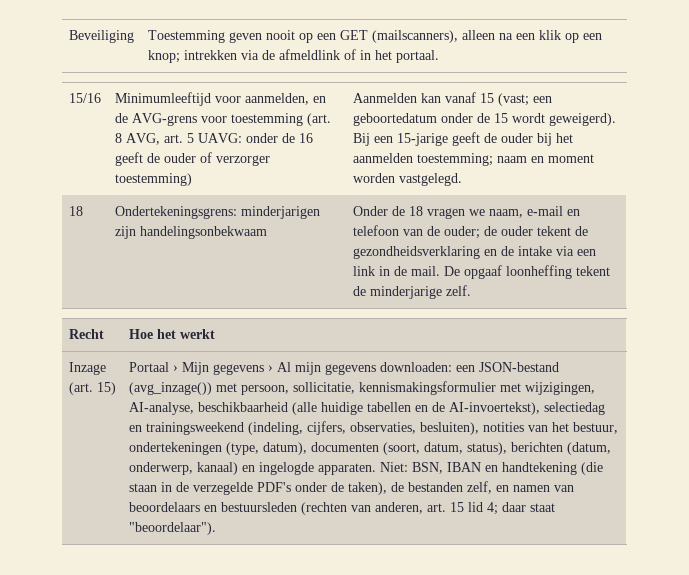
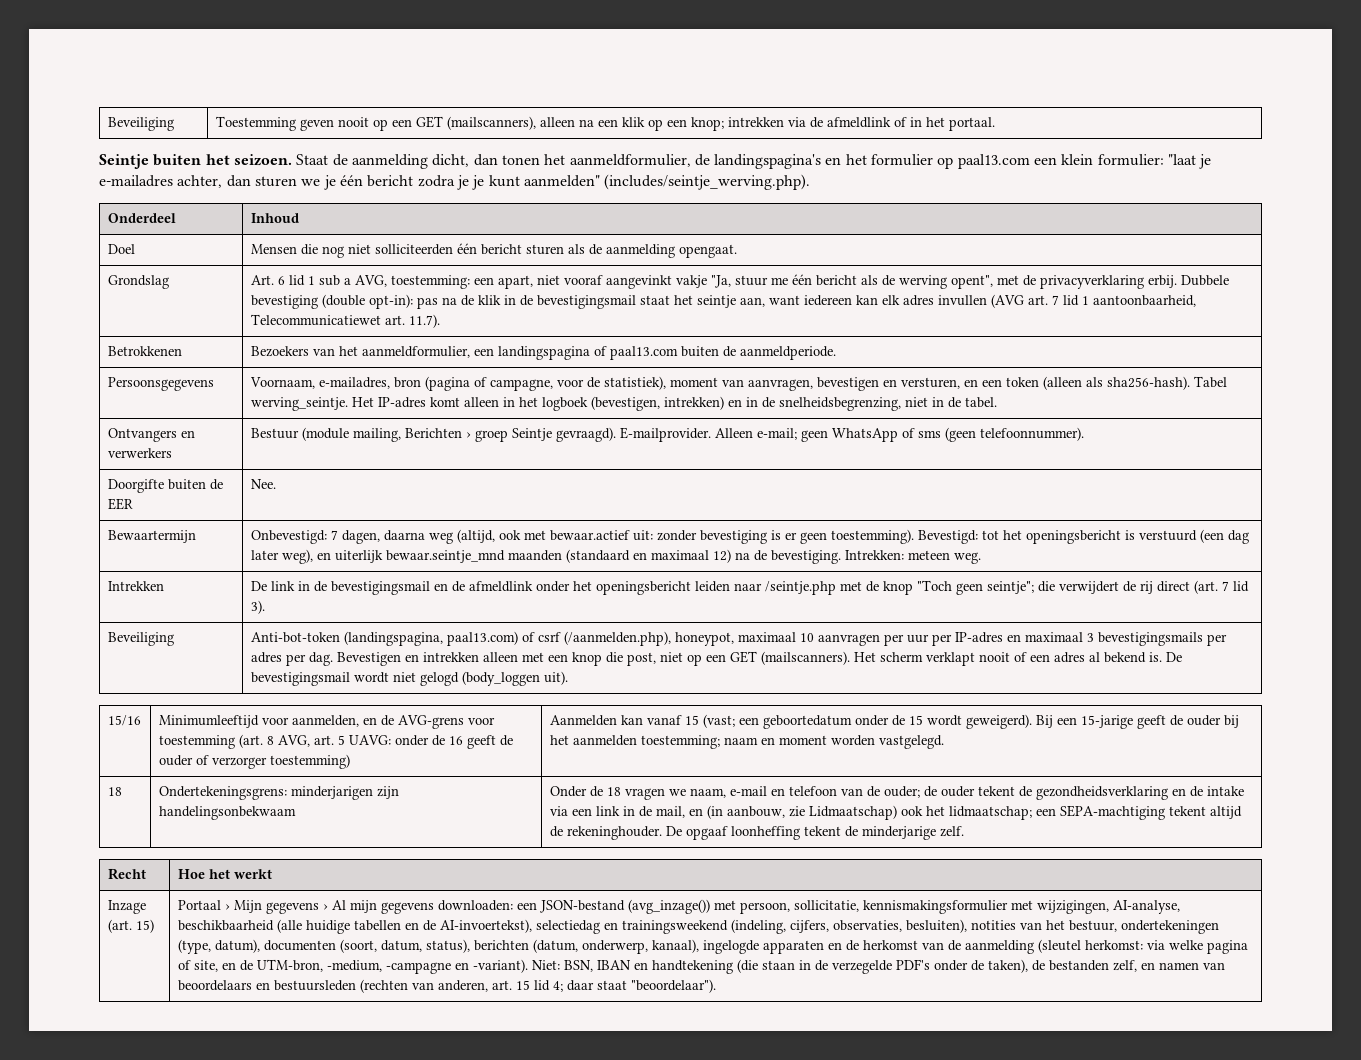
+ Seintje buiten het seizoen. Staat de aanmelding dicht, dan tonen het aanmeldformulier, de landingspagina's en het formulier op paal13.com een klein formulier: "laat je e-mailadres achter, dan sturen we je één bericht zodra je je kunt aanmelden" (includes/seintje_werving.php).
+ Onderdeel | Inhoud
+ Doel | Mensen die nog niet solliciteerden één bericht sturen als de aanmelding opengaat.
+ Grondslag | Art. 6 lid 1 sub a AVG, toestemming: een apart, niet vooraf aangevinkt vakje "Ja, stuur me één bericht als de werving opent", met de privacyverklaring erbij. Dubbele bevestiging (double opt-in): pas na de klik in de bevestigingsmail staat het seintje aan, want iedereen kan elk adres invullen (AVG art. 7 lid 1 aantoonbaarheid, Telecommunicatiewet art. 11.7).
+ Betrokkenen | Bezoekers van het aanmeldformulier, een landingspagina of paal13.com buiten de aanmeldperiode.
+ Persoonsgegevens | Voornaam, e-mailadres, bron (pagina of campagne, voor de statistiek), moment van aanvragen, bevestigen en versturen, en een token (alleen als sha256-hash). Tabel werving_seintje. Het IP-adres komt alleen in het logboek (bevestigen, intrekken) en in de snelheidsbegrenzing, niet in de tabel.
+ Ontvangers en verwerkers | Bestuur (module mailing, Berichten › groep Seintje gevraagd). E-mailprovider. Alleen e-mail; geen WhatsApp of sms (geen telefoonnummer).
+ Doorgifte buiten de EER | Nee.
+ Bewaartermijn | Onbevestigd: 7 dagen, daarna weg (altijd, ook met bewaar.actief uit: zonder bevestiging is er geen toestemming). Bevestigd: tot het openingsbericht is verstuurd (een dag later weg), en uiterlijk bewaar.seintje_mnd maanden (standaard en maximaal 12) na de bevestiging. Intrekken: meteen weg.
+ Intrekken | De link in de bevestigingsmail en de afmeldlink onder het openingsbericht leiden naar /seintje.php met de knop "Toch geen seintje"; die verwijdert de rij direct (art. 7 lid 3).
+ Beveiliging | Anti-bot-token (landingspagina, paal13.com) of csrf (/aanmelden.php), honeypot, maximaal 10 aanvragen per uur per IP-adres en maximaal 3 bevestigingsmails per adres per dag. Bevestigen en intrekken alleen met een knop die post, niet op een GET (mailscanners). Het scherm verklapt nooit of een adres al bekend is. De bevestigingsmail wordt niet gelogd (body_loggen uit).
- Onder de 18 vragen we naam, e-mail en telefoon van de ouder; de ouder tekent de gezondheidsverklaring en de intake via een link in de mail.
+ Onder de 18 vragen we naam, e-mail en telefoon van de ouder; de ouder tekent de gezondheidsverklaring en de intake via een link in de mail, en (in aanbouw, zie Lidmaatschap) ook het lidmaatschap; een SEPA-machtiging tekent altijd de rekeninghouder.
- Portaal › Mijn gegevens › Al mijn gegevens downloaden: een JSON-bestand (avg_inzage()) met persoon, sollicitatie, kennismakingsformulier met wijzigingen, AI-analyse, beschikbaarheid (alle huidige tabellen en de AI-invoertekst), selectiedag en trainingsweekend (indeling, cijfers, observaties, besluiten), notities van het bestuur, ondertekeningen (type, datum), documenten (soort, datum, status), berichten (datum, onderwerp, kanaal) en ingelogde apparaten.
+ Portaal › Mijn gegevens › Al mijn gegevens downloaden: een JSON-bestand (avg_inzage()) met persoon, sollicitatie, kennismakingsformulier met wijzigingen, AI-analyse, beschikbaarheid (alle huidige tabellen en de AI-invoertekst), selectiedag en trainingsweekend (indeling, cijfers, observaties, besluiten), notities van het bestuur, ondertekeningen (type, datum), documenten (soort, datum, status), berichten (datum, onderwerp, kanaal), ingelogde apparaten en de herkomst van de aanmelding (sleutel herkomst: via welke pagina of site, en de UTM-bron, -medium, -campagne en -variant).

